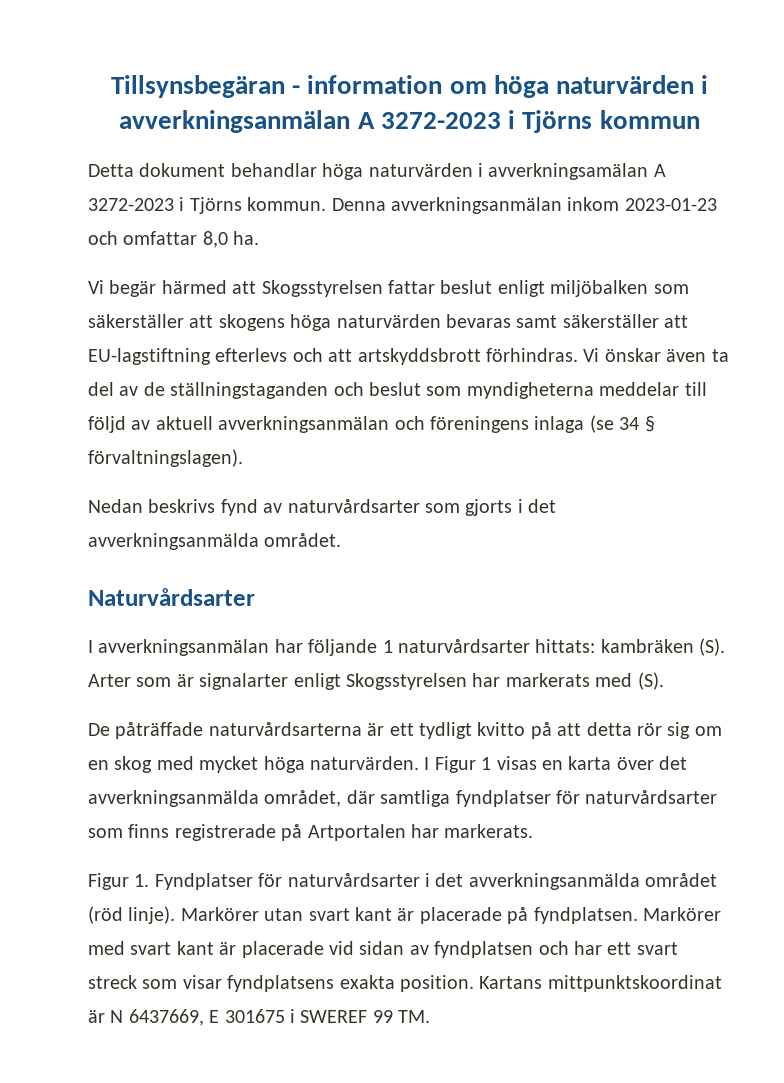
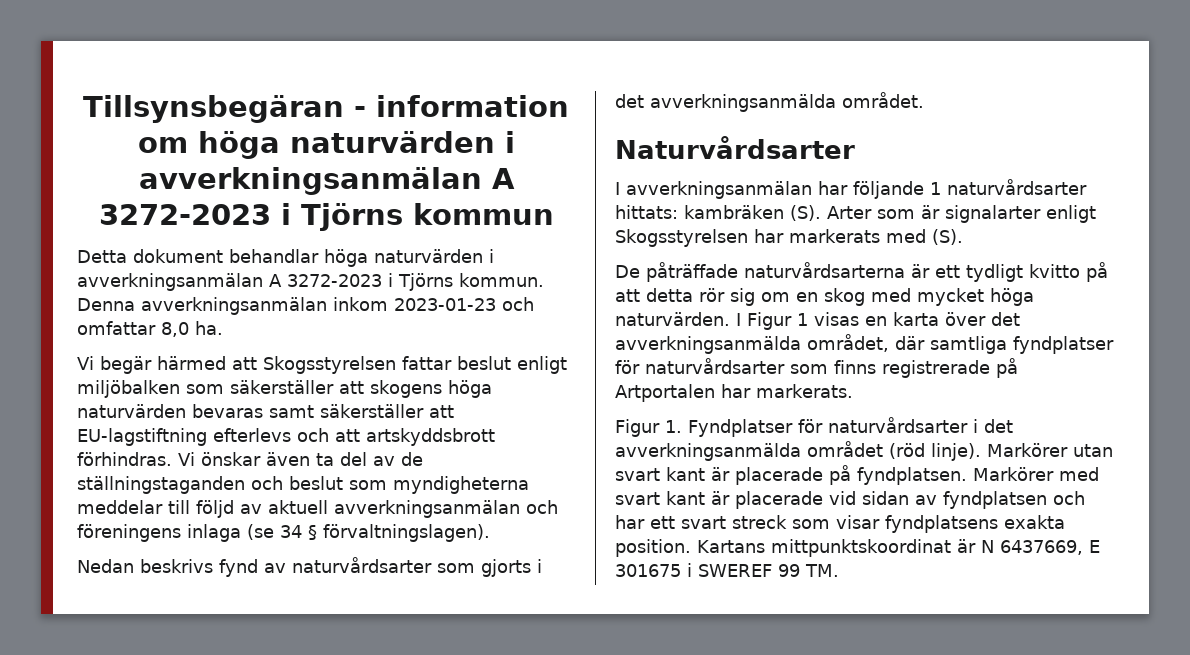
- Detta dokument behandlar höga naturvärden i avverkningsamälan A 3272-2023 i Tjörns kommun.
+ Detta dokument behandlar höga naturvärden i avverkningsanmälan A 3272-2023 i Tjörns kommun.

